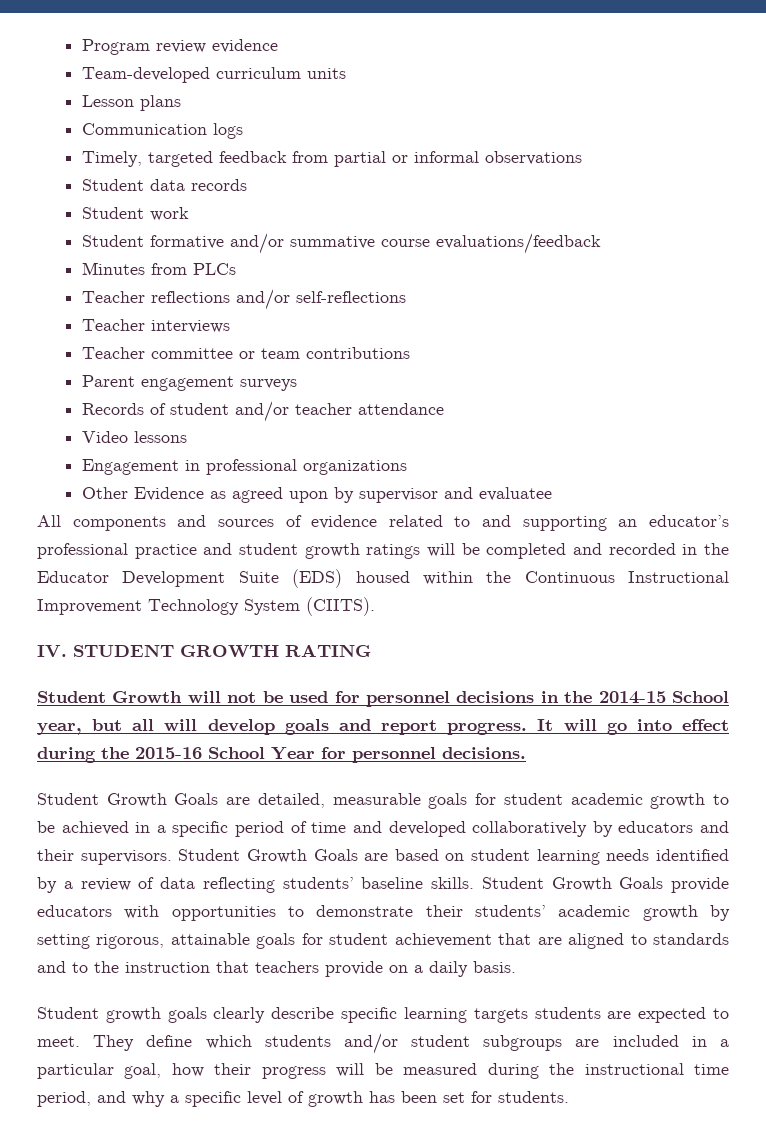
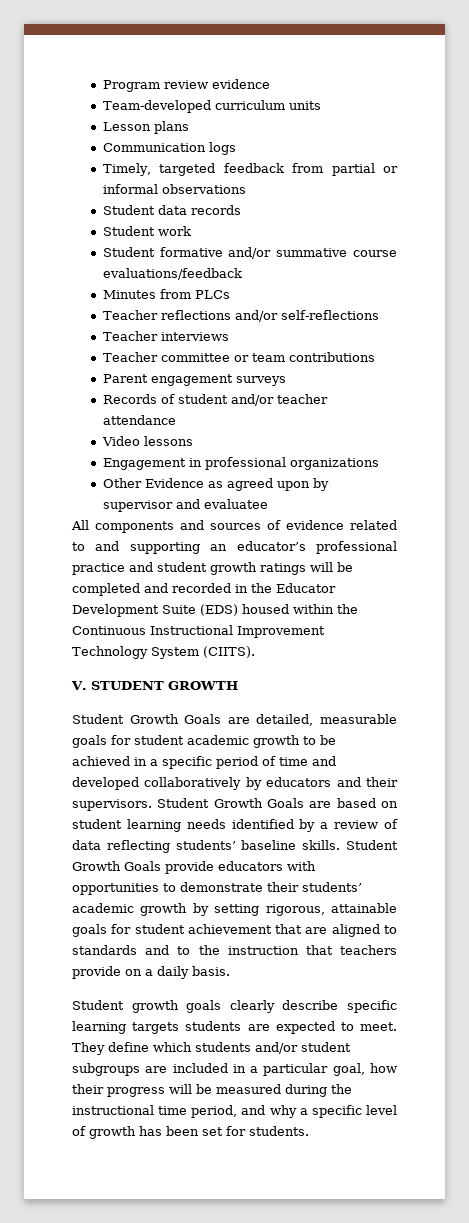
- IV. STUDENT GROWTH RATING
- Student Growth will not be used for personnel decisions in the 2014-15 School year, but all will develop goals and report progress. It will go into effect during the 2015-16 School Year for personnel decisions.
+ V. STUDENT GROWTH

